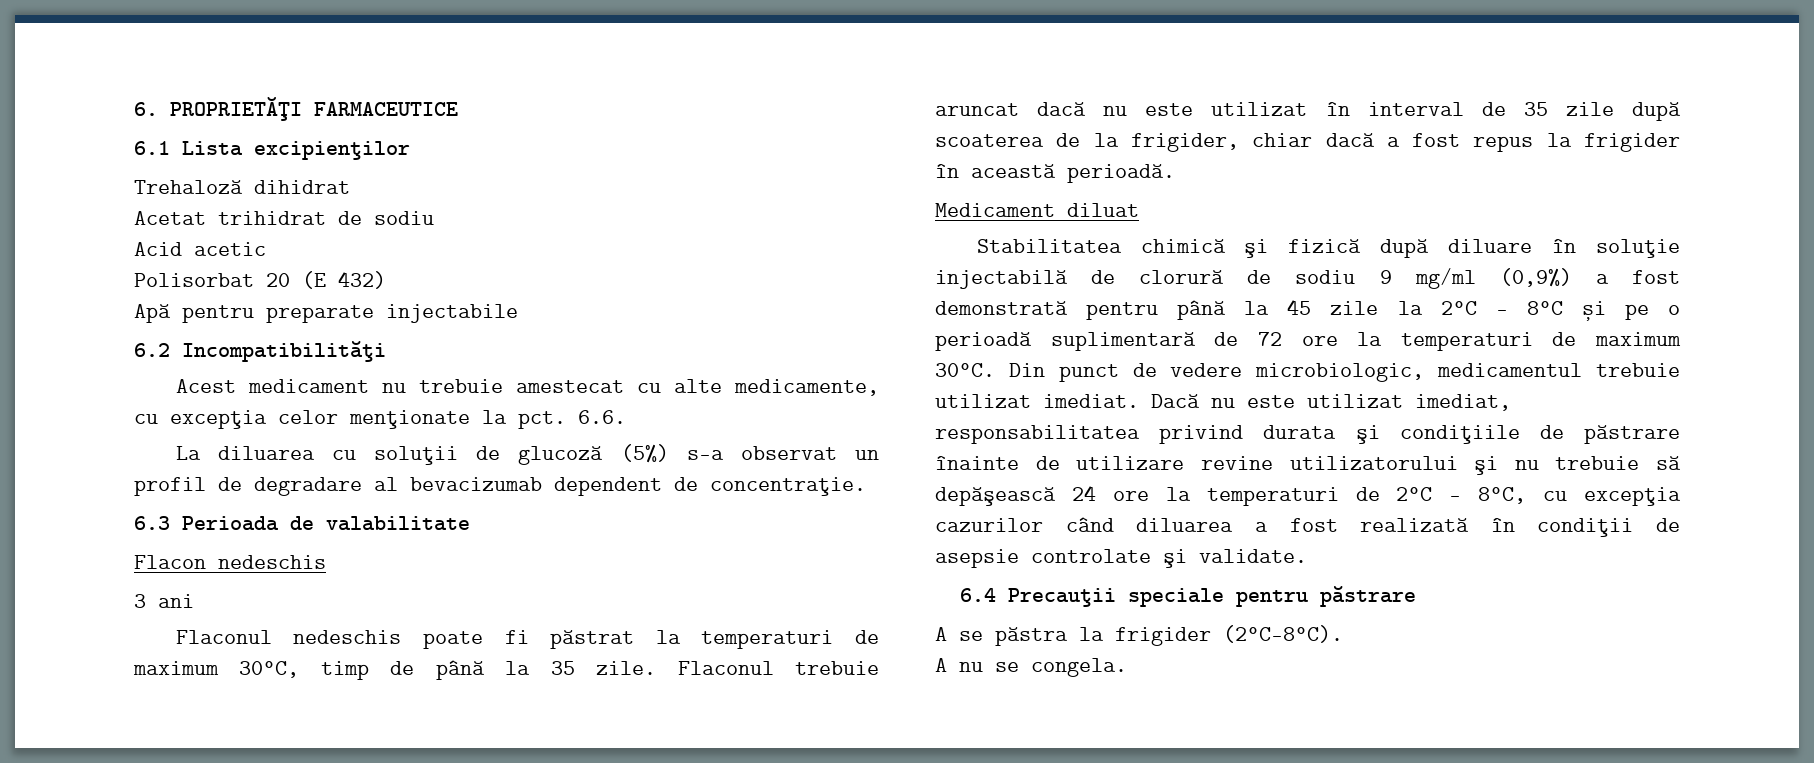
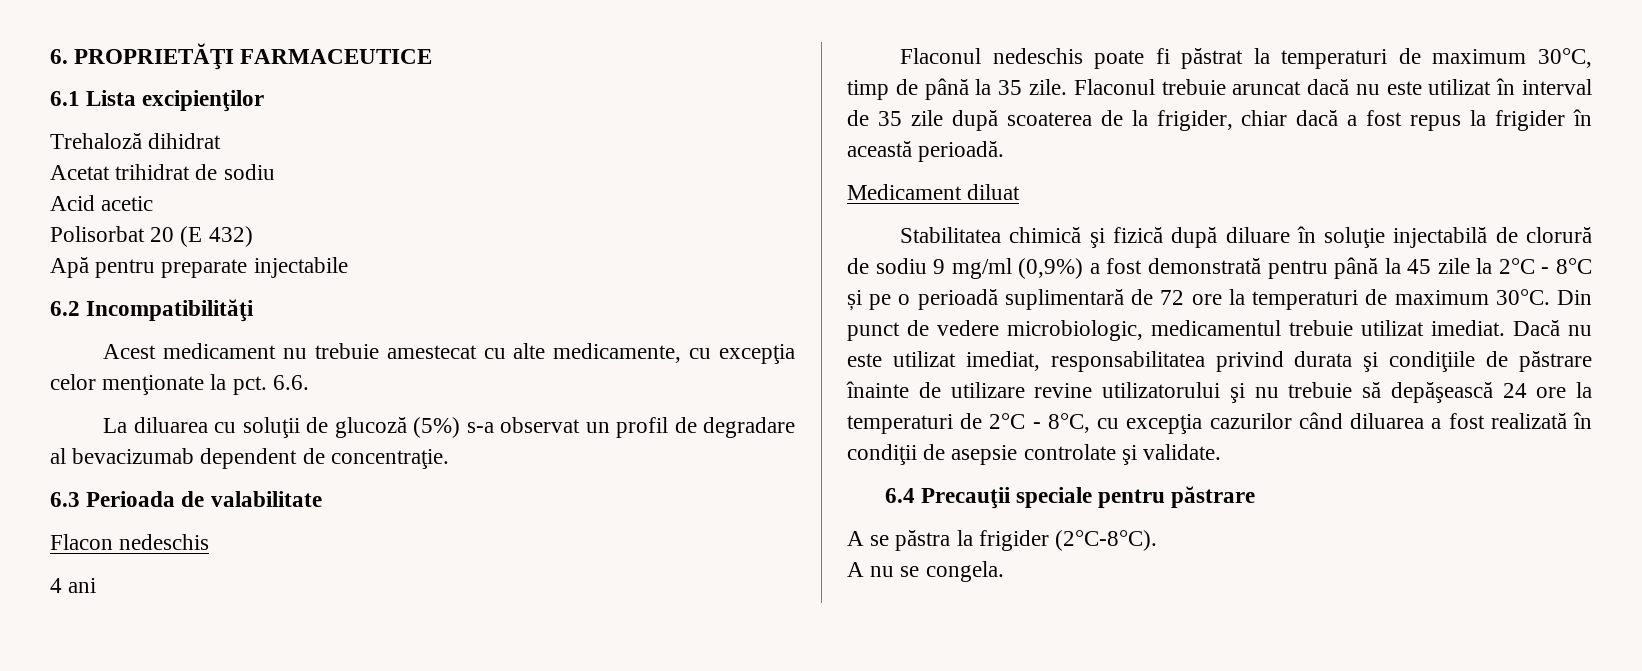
- 3 ani
+ 4 ani

